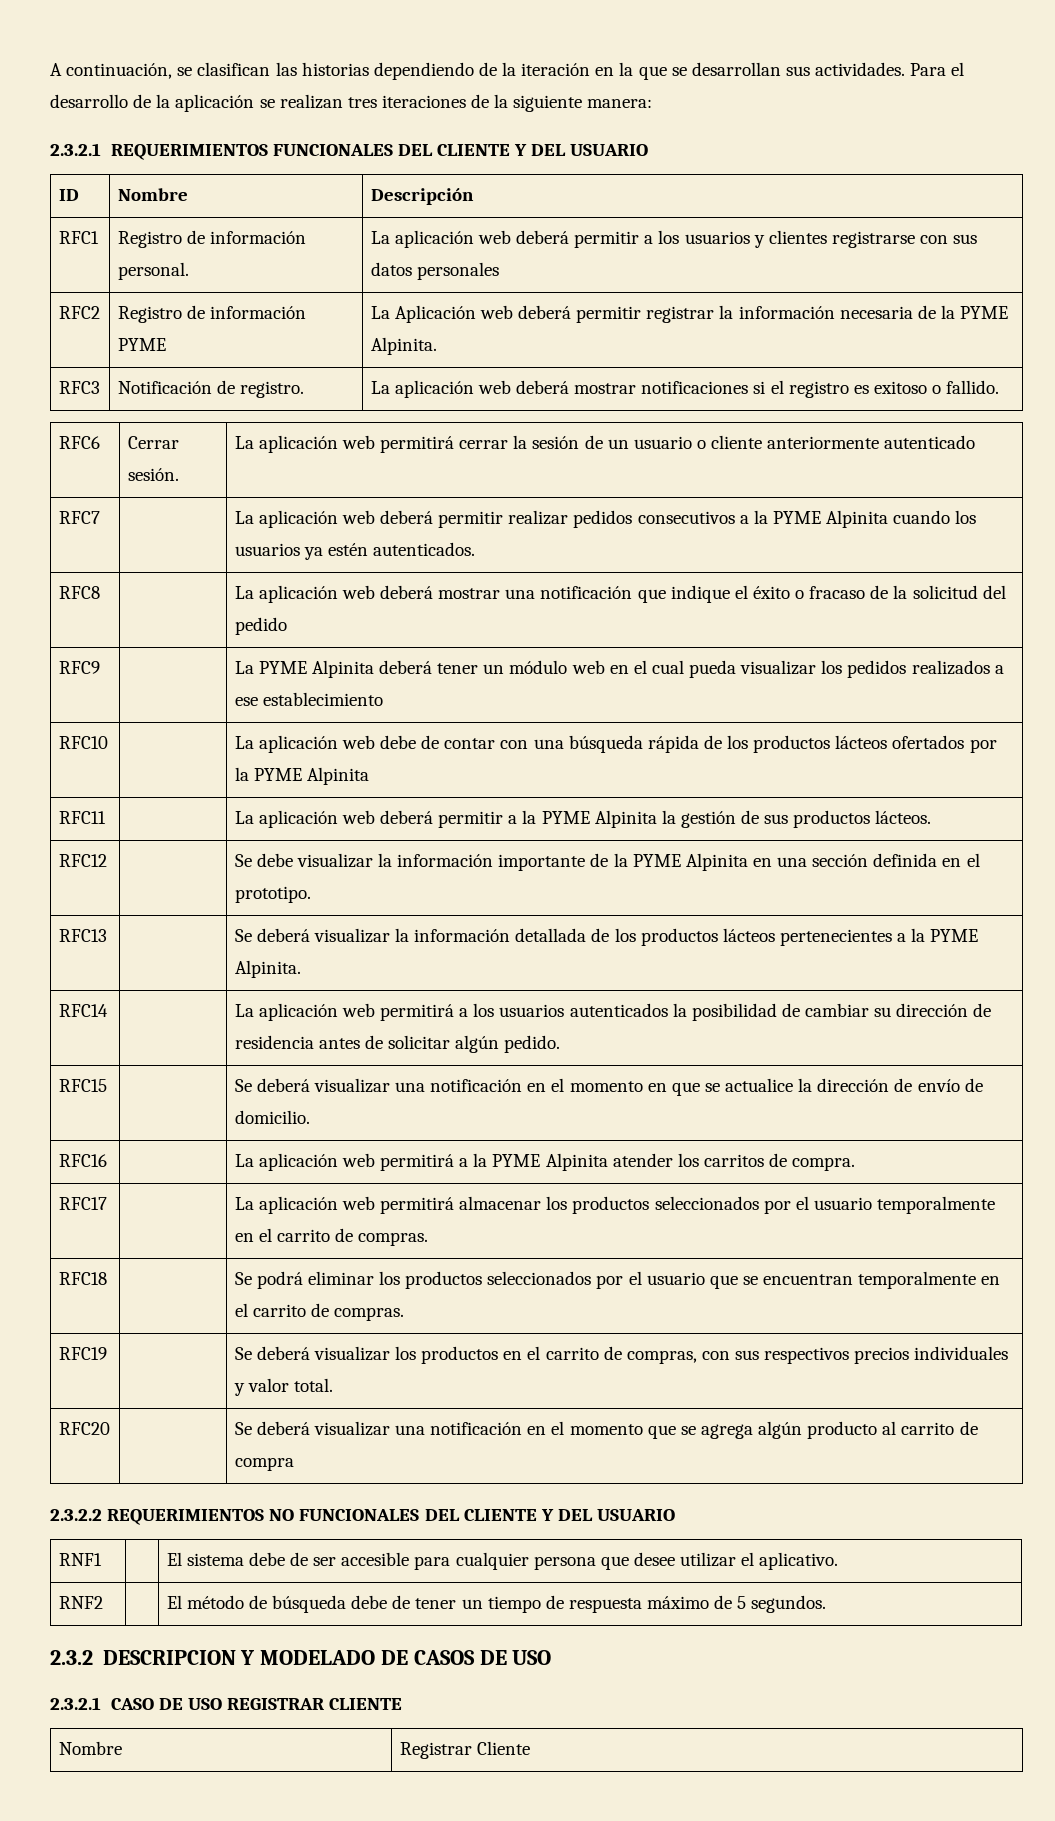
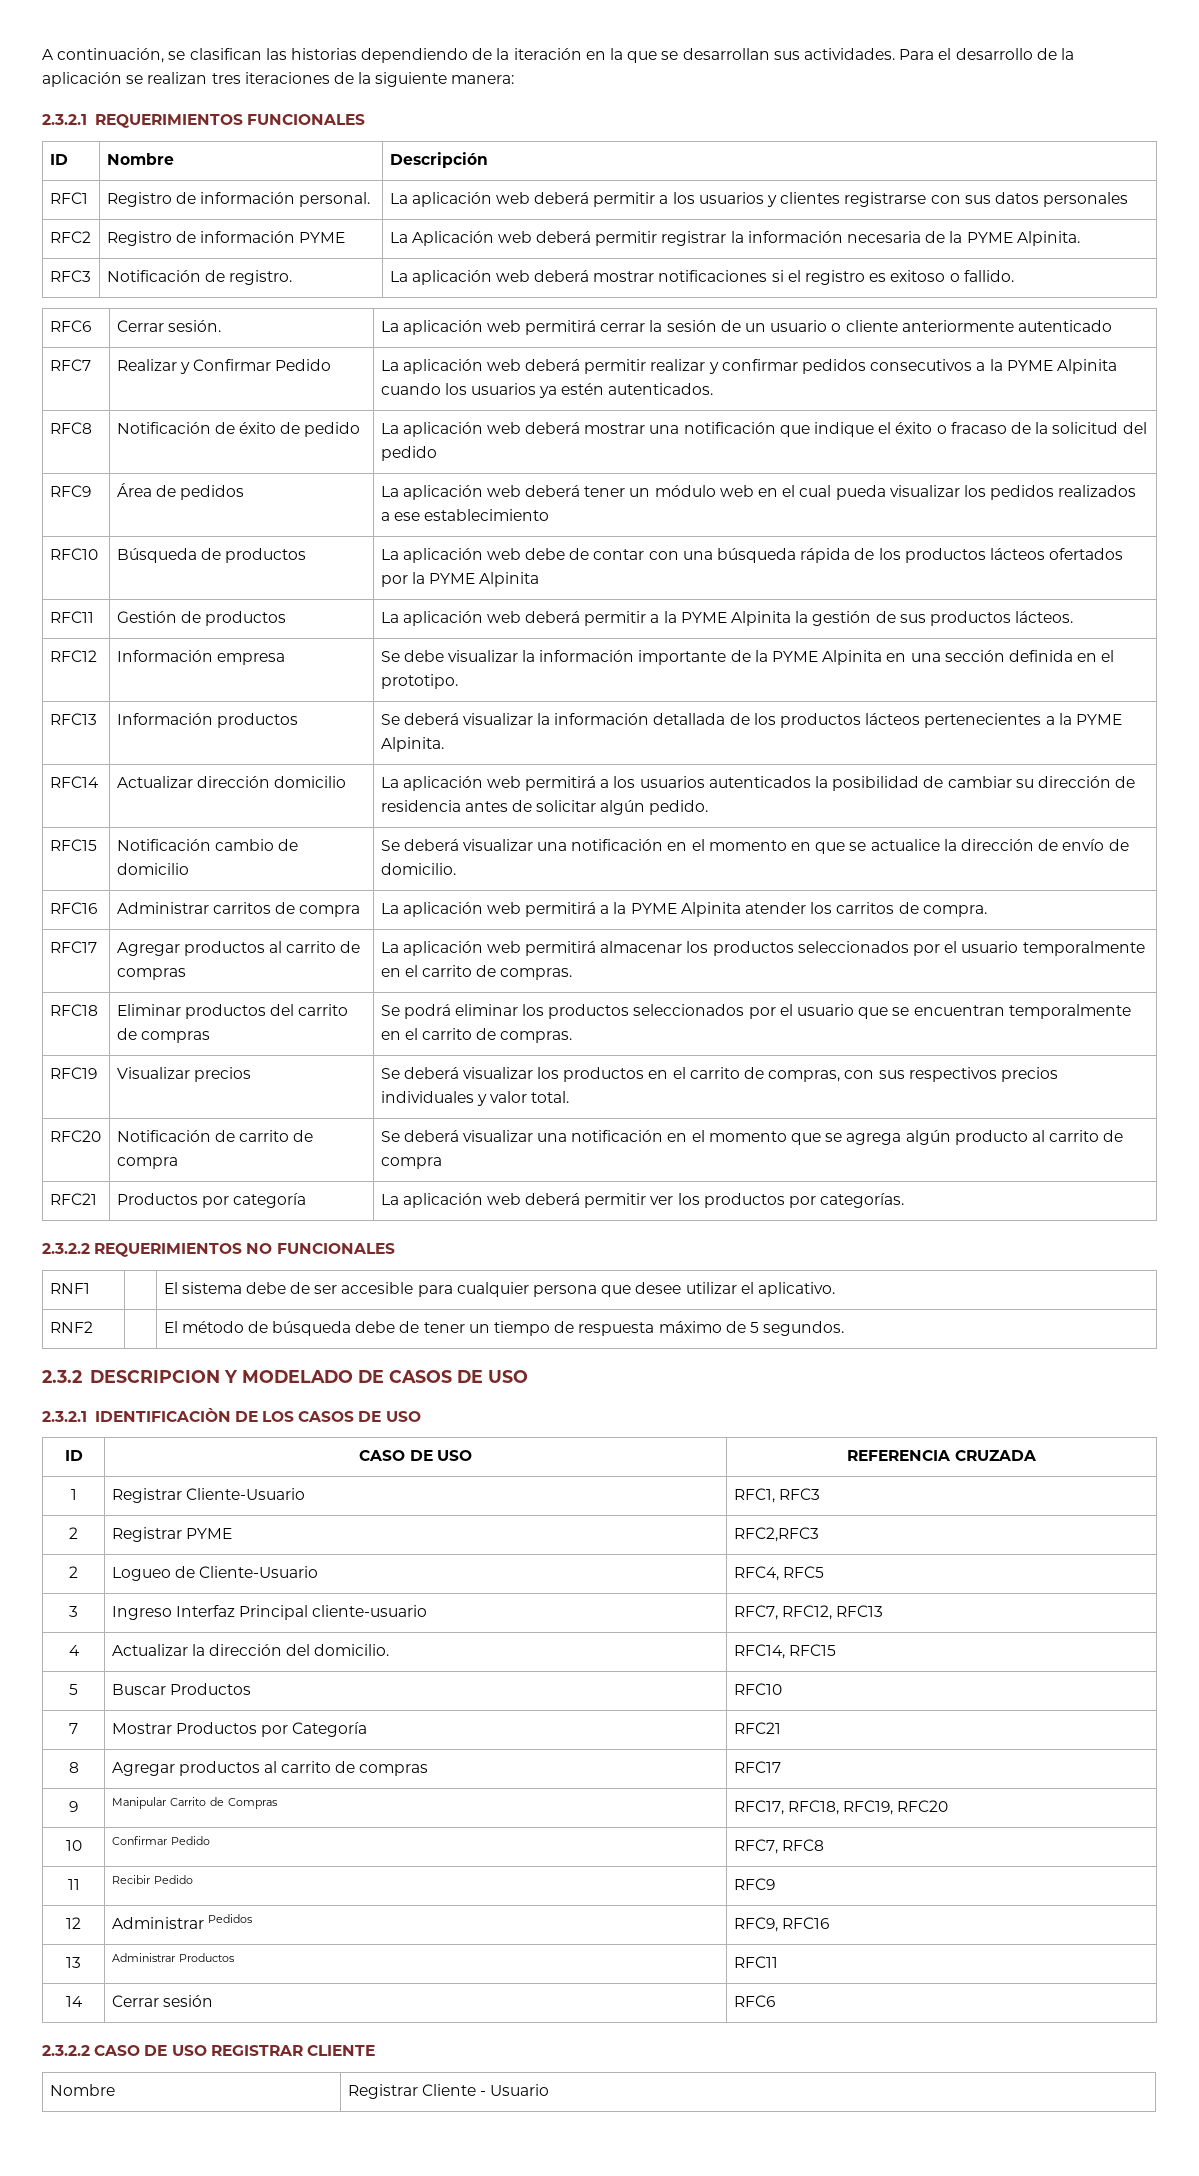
- 2.3.2.1 REQUERIMIENTOS FUNCIONALES DEL CLIENTE Y DEL USUARIO
+ 2.3.2.1 REQUERIMIENTOS FUNCIONALES
- RFC7 | | La aplicación web deberá permitir realizar pedidos consecutivos a la PYME Alpinita cuando los usuarios ya estén autenticados.
+ RFC7 | Realizar y Confirmar Pedido | La aplicación web deberá permitir realizar y confirmar pedidos consecutivos a la PYME Alpinita cuando los usuarios ya estén autenticados.
- RFC8 | | La aplicación web deberá mostrar una notificación que indique el éxito o fracaso de la solicitud del pedido
+ RFC8 | Notificación de éxito de pedido | La aplicación web deberá mostrar una notificación que indique el éxito o fracaso de la solicitud del pedido
- RFC9 | | La PYME Alpinita deberá tener un módulo web en el cual pueda visualizar los pedidos realizados a ese establecimiento
+ RFC9 | Área de pedidos | La aplicación web deberá tener un módulo web en el cual pueda visualizar los pedidos realizados a ese establecimiento
- RFC10 | | La aplicación web debe de contar con una búsqueda rápida de los productos lácteos ofertados por la PYME Alpinita
+ RFC10 | Búsqueda de productos | La aplicación web debe de contar con una búsqueda rápida de los productos lácteos ofertados por la PYME Alpinita
- RFC11 | | La aplicación web deberá permitir a la PYME Alpinita la gestión de sus productos lácteos.
+ RFC11 | Gestión de productos | La aplicación web deberá permitir a la PYME Alpinita la gestión de sus productos lácteos.
- RFC12 | | Se debe visualizar la información importante de la PYME Alpinita en una sección definida en el prototipo.
+ RFC12 | Información empresa | Se debe visualizar la información importante de la PYME Alpinita en una sección definida en el prototipo.
- RFC13 | | Se deberá visualizar la información detallada de los productos lácteos pertenecientes a la PYME Alpinita.
+ RFC13 | Información productos | Se deberá visualizar la información detallada de los productos lácteos pertenecientes a la PYME Alpinita.
- RFC14 | | La aplicación web permitirá a los usuarios autenticados la posibilidad de cambiar su dirección de residencia antes de solicitar algún pedido.
+ RFC14 | Actualizar dirección domicilio | La aplicación web permitirá a los usuarios autenticados la posibilidad de cambiar su dirección de residencia antes de solicitar algún pedido.
- RFC15 | | Se deberá visualizar una notificación en el momento en que se actualice la dirección de envío de domicilio.
+ RFC15 | Notificación cambio de domicilio | Se deberá visualizar una notificación en el momento en que se actualice la dirección de envío de domicilio.
- RFC16 | | La aplicación web permitirá a la PYME Alpinita atender los carritos de compra.
+ RFC16 | Administrar carritos de compra | La aplicación web permitirá a la PYME Alpinita atender los carritos de compra.
- RFC17 | | La aplicación web permitirá almacenar los productos seleccionados por el usuario temporalmente en el carrito de compras.
+ RFC17 | Agregar productos al carrito de compras | La aplicación web permitirá almacenar los productos seleccionados por el usuario temporalmente en el carrito de compras.
- RFC18 | | Se podrá eliminar los productos seleccionados por el usuario que se encuentran temporalmente en el carrito de compras.
+ RFC18 | Eliminar productos del carrito de compras | Se podrá eliminar los productos seleccionados por el usuario que se encuentran temporalmente en el carrito de compras.
- RFC19 | | Se deberá visualizar los productos en el carrito de compras, con sus respectivos precios individuales y valor total.
+ RFC19 | Visualizar precios | Se deberá visualizar los productos en el carrito de compras, con sus respectivos precios individuales y valor total.
- RFC20 | | Se deberá visualizar una notificación en el momento que se agrega algún producto al carrito de compra
+ RFC20 | Notificación de carrito de compra | Se deberá visualizar una notificación en el momento que se agrega algún producto al carrito de compra
+ RFC21 | Productos por categoría | La aplicación web deberá permitir ver los productos por categorías.
- 2.3.2.2 REQUERIMIENTOS NO FUNCIONALES DEL CLIENTE Y DEL USUARIO
+ 2.3.2.2 REQUERIMIENTOS NO FUNCIONALES
- 2.3.2.1 CASO DE USO REGISTRAR CLIENTE
+ 2.3.2.1 IDENTIFICACIÒN DE LOS CASOS DE USO
+ ID | CASO DE USO | REFERENCIA CRUZADA
+ 1 | Registrar Cliente-Usuario | RFC1, RFC3
+ 2 | Registrar PYME | RFC2,RFC3
+ 2 | Logueo de Cliente-Usuario | RFC4, RFC5
+ 3 | Ingreso Interfaz Principal cliente-usuario | RFC7, RFC12, RFC13
+ 4 | Actualizar la dirección del domicilio. | RFC14, RFC15
+ 5 | Buscar Productos | RFC10
+ 7 | Mostrar Productos por Categoría | RFC21
+ 8 | Agregar productos al carrito de compras | RFC17
+ 9 | Manipular Carrito de Compras | RFC17, RFC18, RFC19, RFC20
+ 10 | Confirmar Pedido | RFC7, RFC8
+ 11 | Recibir Pedido | RFC9
+ 12 | Administrar Pedidos | RFC9, RFC16
+ 13 | Administrar Productos | RFC11
+ 14 | Cerrar sesión | RFC6
+ 2.3.2.2 CASO DE USO REGISTRAR CLIENTE
- Nombre | Registrar Cliente
+ Nombre | Registrar Cliente - Usuario

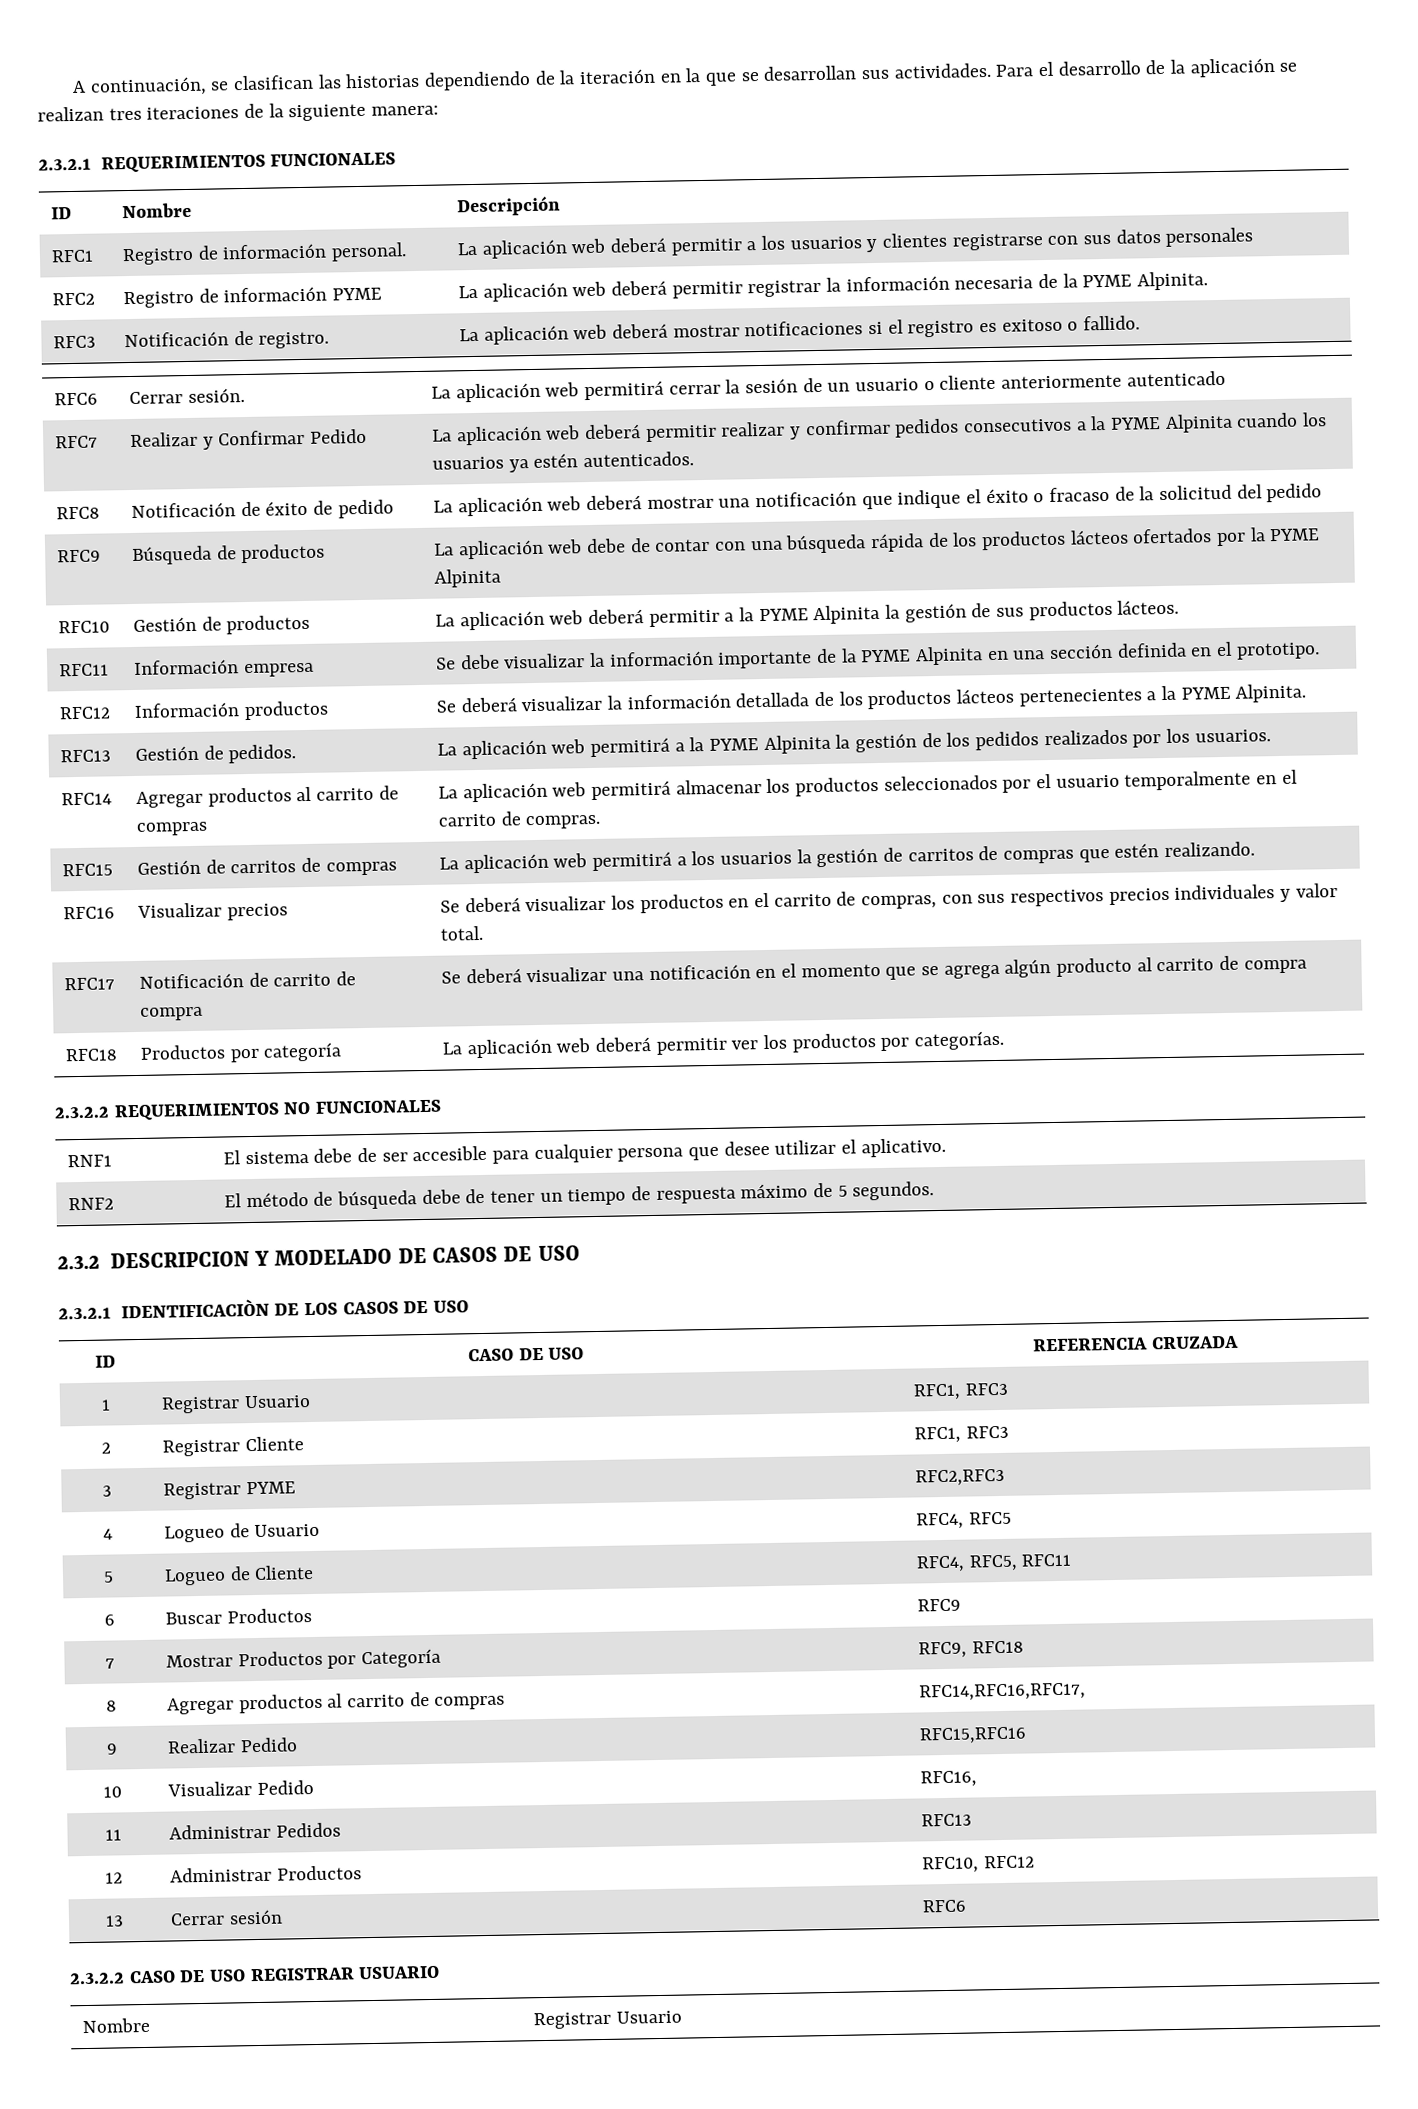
- RFC2 | Registro de información PYME | La Aplicación web deberá permitir registrar la información necesaria de la PYME Alpinita.
+ RFC2 | Registro de información PYME | La aplicación web deberá permitir registrar la información necesaria de la PYME Alpinita.
- RFC9 | Área de pedidos | La aplicación web deberá tener un módulo web en el cual pueda visualizar los pedidos realizados a ese establecimiento
- RFC10 | Búsqueda de productos | La aplicación web debe de contar con una búsqueda rápida de los productos lácteos ofertados por la PYME Alpinita
+ RFC9 | Búsqueda de productos | La aplicación web debe de contar con una búsqueda rápida de los productos lácteos ofertados por la PYME Alpinita
- RFC11 | Gestión de productos | La aplicación web deberá permitir a la PYME Alpinita la gestión de sus productos lácteos.
+ RFC10 | Gestión de productos | La aplicación web deberá permitir a la PYME Alpinita la gestión de sus productos lácteos.
- RFC12 | Información empresa | Se debe visualizar la información importante de la PYME Alpinita en una sección definida en el prototipo.
+ RFC11 | Información empresa | Se debe visualizar la información importante de la PYME Alpinita en una sección definida en el prototipo.
- RFC13 | Información productos | Se deberá visualizar la información detallada de los productos lácteos pertenecientes a la PYME Alpinita.
+ RFC12 | Información productos | Se deberá visualizar la información detallada de los productos lácteos pertenecientes a la PYME Alpinita.
- RFC14 | Actualizar dirección domicilio | La aplicación web permitirá a los usuarios autenticados la posibilidad de cambiar su dirección de residencia antes de solicitar algún pedido.
- RFC15 | Notificación cambio de domicilio | Se deberá visualizar una notificación en el momento en que se actualice la dirección de envío de domicilio.
- RFC16 | Administrar carritos de compra | La aplicación web permitirá a la PYME Alpinita atender los carritos de compra.
- RFC17 | Agregar productos al carrito de compras | La aplicación web permitirá almacenar los productos seleccionados por el usuario temporalmente en el carrito de compras.
+ RFC13 | Gestión de pedidos. | La aplicación web permitirá a la PYME Alpinita la gestión de los pedidos realizados por los usuarios.
+ RFC14 | Agregar productos al carrito de compras | La aplicación web permitirá almacenar los productos seleccionados por el usuario temporalmente en el carrito de compras.
- RFC18 | Eliminar productos del carrito de compras | Se podrá eliminar los productos seleccionados por el usuario que se encuentran temporalmente en el carrito de compras.
- RFC19 | Visualizar precios | Se deberá visualizar los productos en el carrito de compras, con sus respectivos precios individuales y valor total.
+ RFC15 | Gestión de carritos de compras | La aplicación web permitirá a los usuarios la gestión de carritos de compras que estén realizando.
+ RFC16 | Visualizar precios | Se deberá visualizar los productos en el carrito de compras, con sus respectivos precios individuales y valor total.
- RFC20 | Notificación de carrito de compra | Se deberá visualizar una notificación en el momento que se agrega algún producto al carrito de compra
+ RFC17 | Notificación de carrito de compra | Se deberá visualizar una notificación en el momento que se agrega algún producto al carrito de compra
- RFC21 | Productos por categoría | La aplicación web deberá permitir ver los productos por categorías.
+ RFC18 | Productos por categoría | La aplicación web deberá permitir ver los productos por categorías.
- 1 | Registrar Cliente-Usuario | RFC1, RFC3
+ 1 | Registrar Usuario | RFC1, RFC3
- 2 | Registrar PYME | RFC2,RFC3
+ 2 | Registrar Cliente | RFC1, RFC3
+ 3 | Registrar PYME | RFC2,RFC3
- 2 | Logueo de Cliente-Usuario | RFC4, RFC5
+ 4 | Logueo de Usuario | RFC4, RFC5
- 3 | Ingreso Interfaz Principal cliente-usuario | RFC7, RFC12, RFC13
- 4 | Actualizar la dirección del domicilio. | RFC14, RFC15
- 5 | Buscar Productos | RFC10
+ 5 | Logueo de Cliente | RFC4, RFC5, RFC11
+ 6 | Buscar Productos | RFC9
- 7 | Mostrar Productos por Categoría | RFC21
+ 7 | Mostrar Productos por Categoría | RFC9, RFC18
- 8 | Agregar productos al carrito de compras | RFC17
+ 8 | Agregar productos al carrito de compras | RFC14,RFC16,RFC17,
- 9 | Manipular Carrito de Compras | RFC17, RFC18, RFC19, RFC20
+ 9 | Realizar Pedido | RFC15,RFC16
- 10 | Confirmar Pedido | RFC7, RFC8
+ 10 | Visualizar Pedido | RFC16,
- 11 | Recibir Pedido | RFC9
+ 11 | Administrar Pedidos | RFC13
- 12 | Administrar Pedidos | RFC9, RFC16
- 13 | Administrar Productos | RFC11
- 14 | Cerrar sesión | RFC6
+ 12 | Administrar Productos | RFC10, RFC12
+ 13 | Cerrar sesión | RFC6
- 2.3.2.2 CASO DE USO REGISTRAR CLIENTE
+ 2.3.2.2 CASO DE USO REGISTRAR USUARIO
- Nombre | Registrar Cliente - Usuario
+ Nombre | Registrar Usuario

